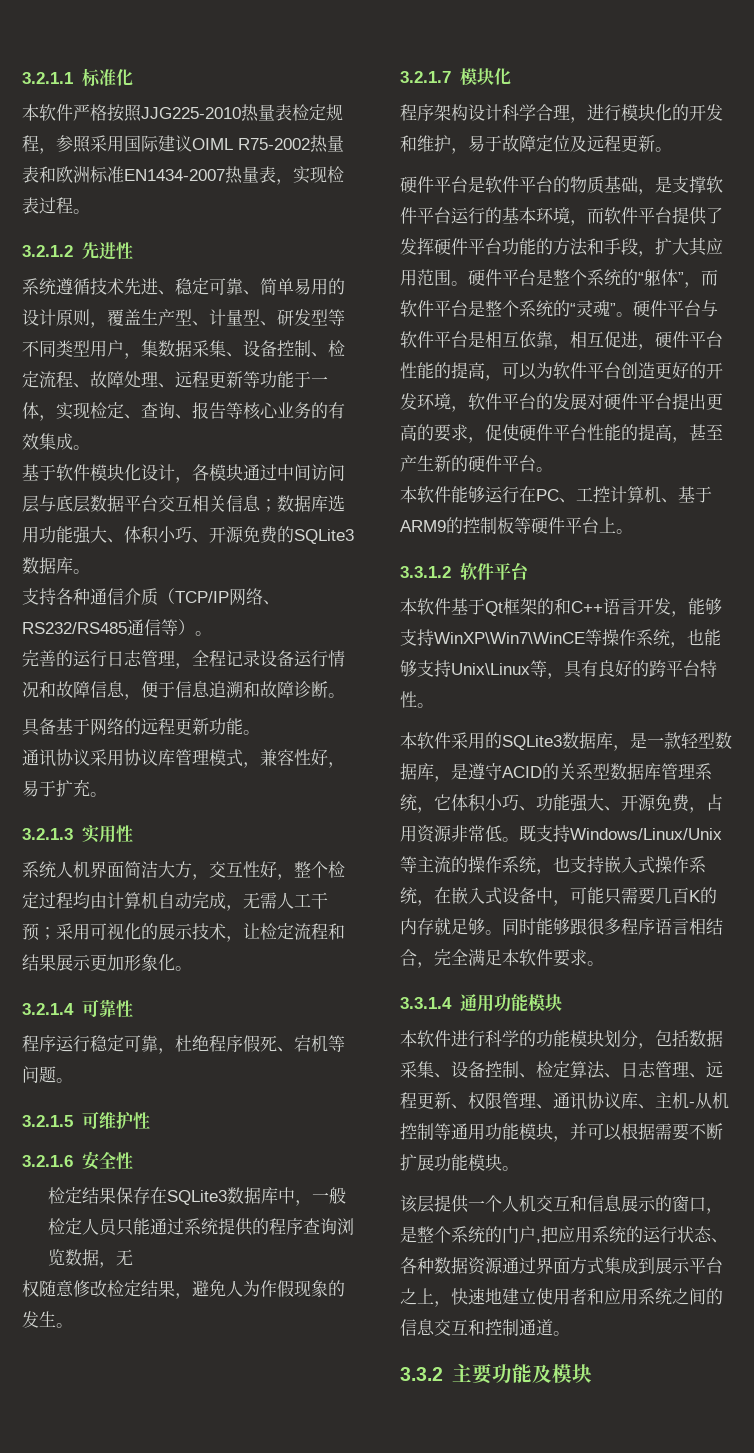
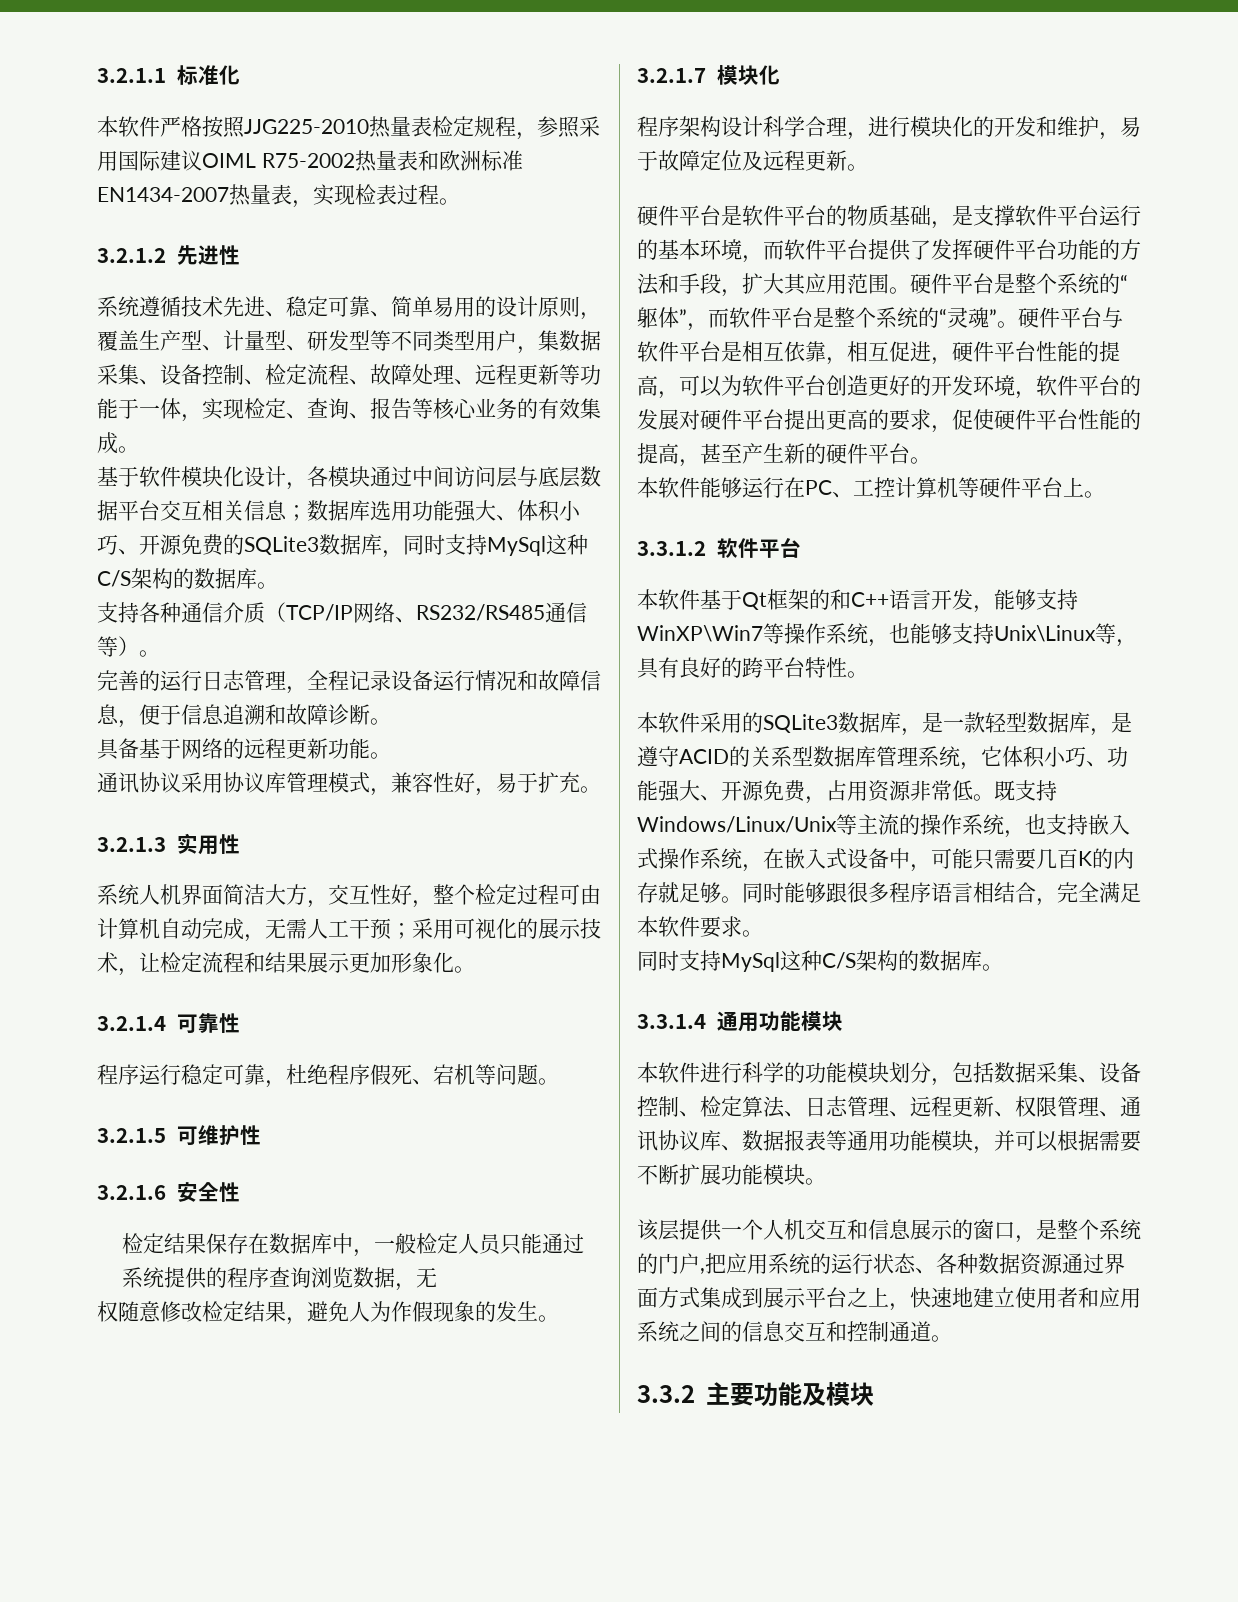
- 基于软件模块化设计，各模块通过中间访问层与底层数据平台交互相关信息；数据库选用功能强大、体积小巧、开源免费的SQLite3数据库。
+ 基于软件模块化设计，各模块通过中间访问层与底层数据平台交互相关信息；数据库选用功能强大、体积小巧、开源免费的SQLite3数据库，同时支持MySql这种C/S架构的数据库。
- 系统人机界面简洁大方，交互性好，整个检定过程均由计算机自动完成，无需人工干预；采用可视化的展示技术，让检定流程和结果展示更加形象化。
+ 系统人机界面简洁大方，交互性好，整个检定过程可由计算机自动完成，无需人工干预；采用可视化的展示技术，让检定流程和结果展示更加形象化。
- 检定结果保存在SQLite3数据库中，一般检定人员只能通过系统提供的程序查询浏览数据，无
+ 检定结果保存在数据库中，一般检定人员只能通过系统提供的程序查询浏览数据，无
- 本软件能够运行在PC、工控计算机、基于ARM9的控制板等硬件平台上。
+ 本软件能够运行在PC、工控计算机等硬件平台上。
- 本软件基于Qt框架的和C++语言开发，能够支持WinXP\Win7\WinCE等操作系统，也能够支持Unix\Linux等，具有良好的跨平台特性。
+ 本软件基于Qt框架的和C++语言开发，能够支持WinXP\Win7等操作系统，也能够支持Unix\Linux等，具有良好的跨平台特性。
  同时能够跟很多程序语言相结合，完全满足本软件要求。
+ 同时支持MySql这种C/S架构的数据库。
- 本软件进行科学的功能模块划分，包括数据采集、设备控制、检定算法、日志管理、远程更新、权限管理、通讯协议库、主机-从机控制等通用功能模块，并可以根据需要不断扩展功能模块。
+ 本软件进行科学的功能模块划分，包括数据采集、设备控制、检定算法、日志管理、远程更新、权限管理、通讯协议库、数据报表等通用功能模块，并可以根据需要不断扩展功能模块。

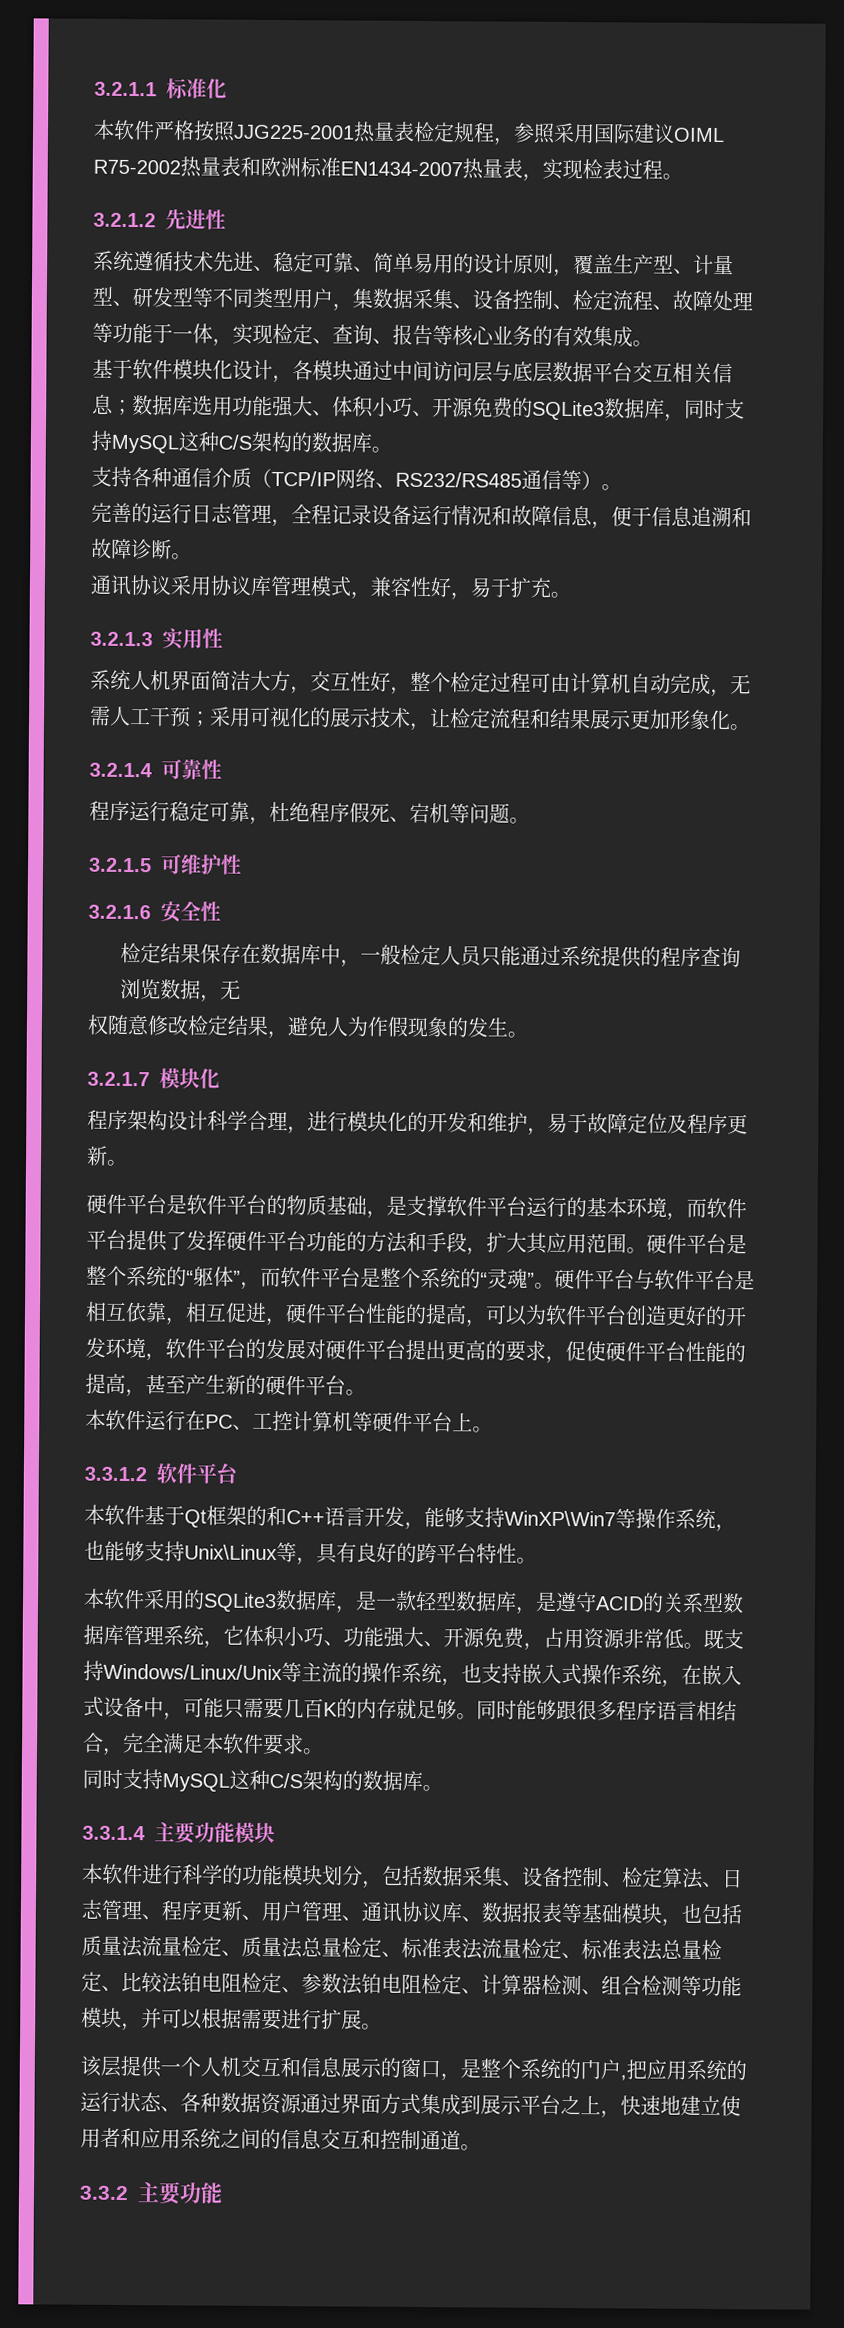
- 本软件严格按照JJG225-2010热量表检定规程，参照采用国际建议OIML R75-2002热量表和欧洲标准EN1434-2007热量表，实现检表过程。
+ 本软件严格按照JJG225-2001热量表检定规程，参照采用国际建议OIML R75-2002热量表和欧洲标准EN1434-2007热量表，实现检表过程。
- 系统遵循技术先进、稳定可靠、简单易用的设计原则，覆盖生产型、计量型、研发型等不同类型用户，集数据采集、设备控制、检定流程、故障处理、远程更新等功能于一体，实现检定、查询、报告等核心业务的有效集成。
+ 系统遵循技术先进、稳定可靠、简单易用的设计原则，覆盖生产型、计量型、研发型等不同类型用户，集数据采集、设备控制、检定流程、故障处理等功能于一体，实现检定、查询、报告等核心业务的有效集成。
- 基于软件模块化设计，各模块通过中间访问层与底层数据平台交互相关信息；数据库选用功能强大、体积小巧、开源免费的SQLite3数据库，同时支持MySql这种C/S架构的数据库。
+ 基于软件模块化设计，各模块通过中间访问层与底层数据平台交互相关信息；数据库选用功能强大、体积小巧、开源免费的SQLite3数据库，同时支持MySQL这种C/S架构的数据库。
- 具备基于网络的远程更新功能。
- 程序架构设计科学合理，进行模块化的开发和维护，易于故障定位及远程更新。
+ 程序架构设计科学合理，进行模块化的开发和维护，易于故障定位及程序更新。
- 本软件能够运行在PC、工控计算机等硬件平台上。
+ 本软件运行在PC、工控计算机等硬件平台上。
  同时能够跟很多程序语言相结合，完全满足本软件要求。
- 同时支持MySql这种C/S架构的数据库。
+ 同时支持MySQL这种C/S架构的数据库。
- 3.3.1.4通用功能模块
+ 3.3.1.4主要功能模块
- 本软件进行科学的功能模块划分，包括数据采集、设备控制、检定算法、日志管理、远程更新、权限管理、通讯协议库、数据报表等通用功能模块，并可以根据需要不断扩展功能模块。
+ 本软件进行科学的功能模块划分，包括数据采集、设备控制、检定算法、日志管理、程序更新、用户管理、通讯协议库、数据报表等基础模块，也包括质量法流量检定、质量法总量检定、标准表法流量检定、标准表法总量检定、比较法铂电阻检定、参数法铂电阻检定、计算器检测、组合检测等功能模块，并可以根据需要进行扩展。
- 3.3.2主要功能及模块
+ 3.3.2主要功能

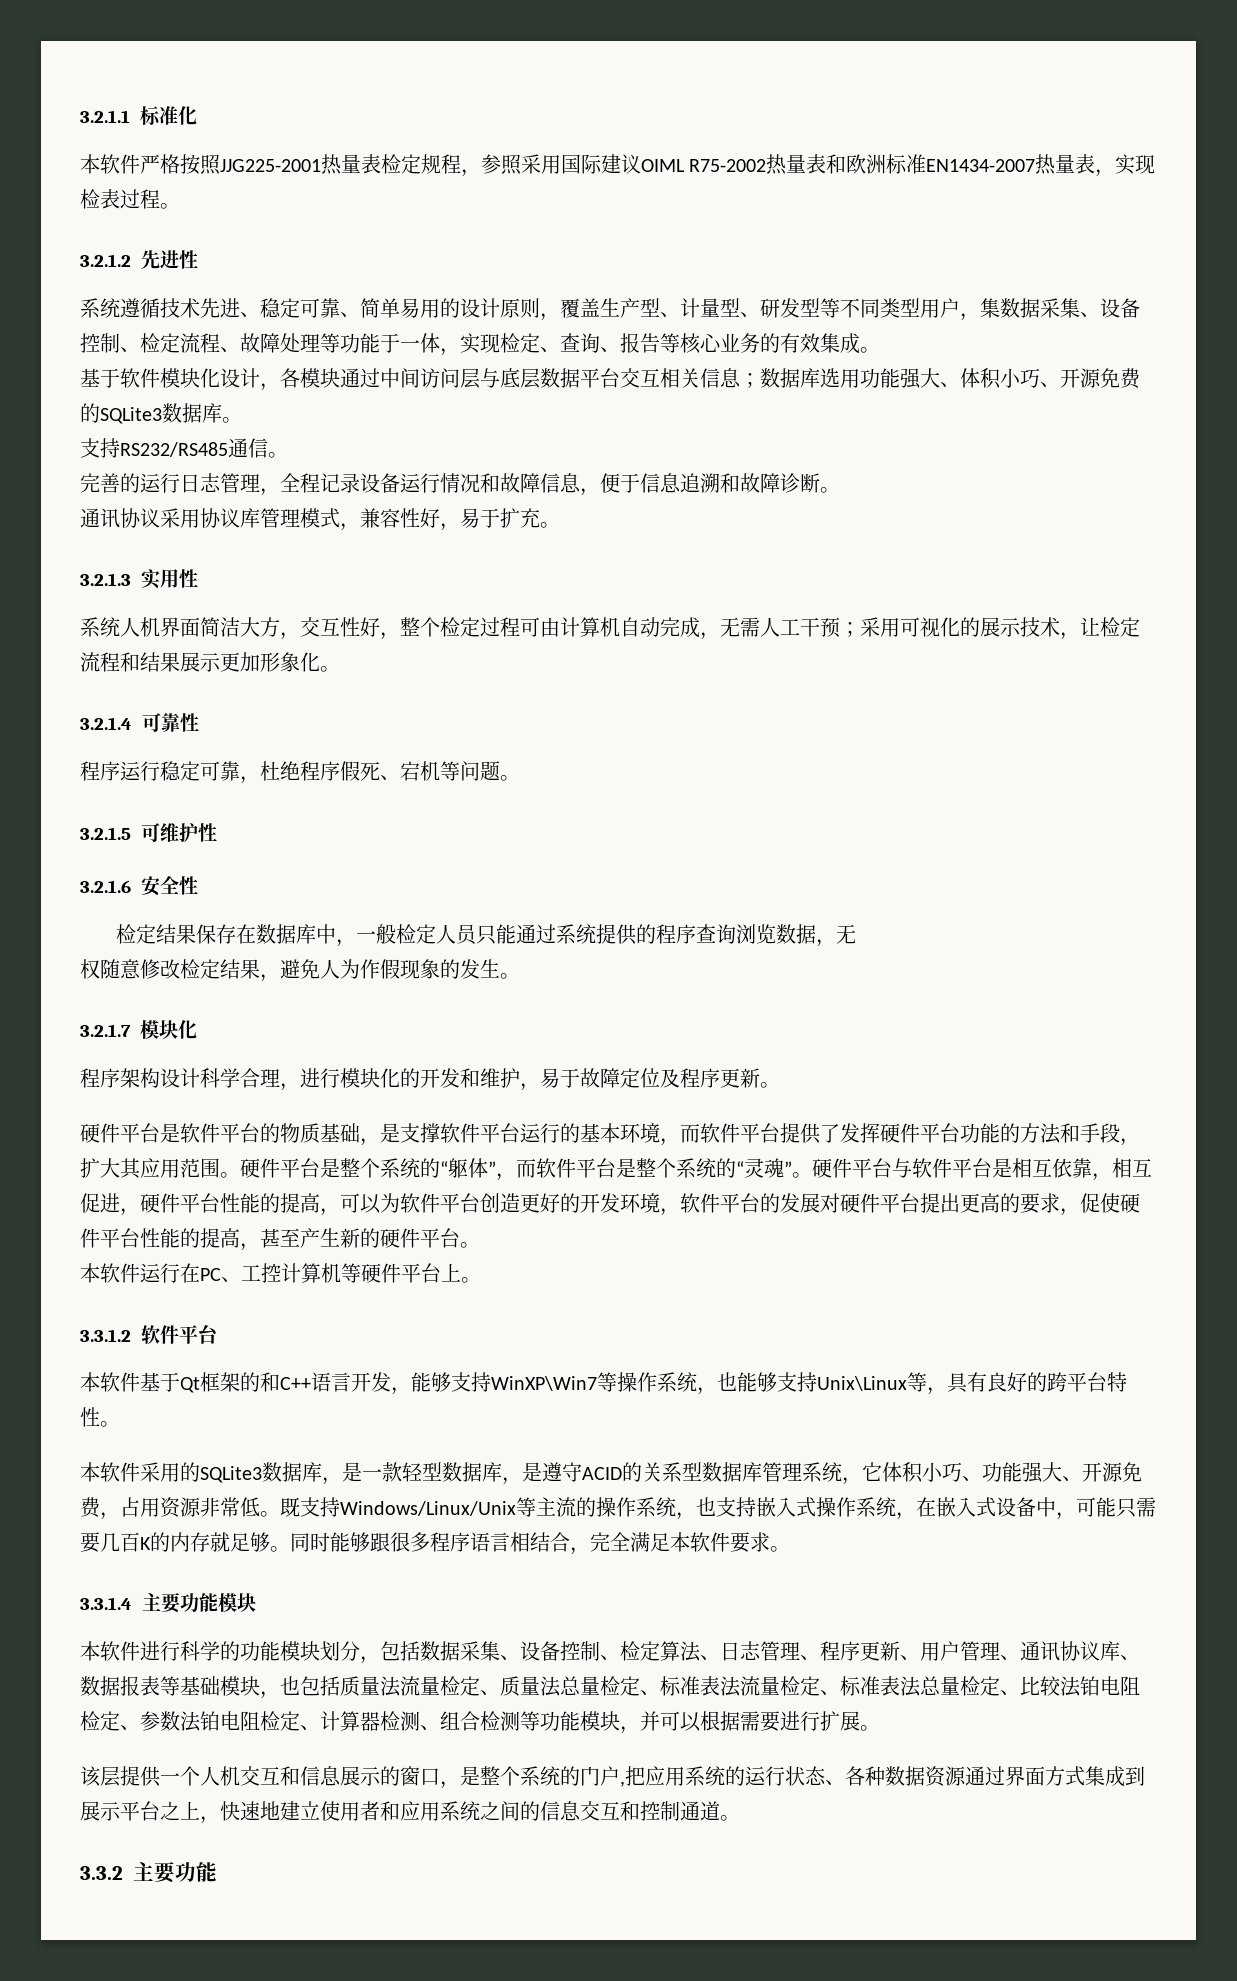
- 基于软件模块化设计，各模块通过中间访问层与底层数据平台交互相关信息；数据库选用功能强大、体积小巧、开源免费的SQLite3数据库，同时支持MySQL这种C/S架构的数据库。
- 支持各种通信介质（TCP/IP网络、RS232/RS485通信等）。
+ 基于软件模块化设计，各模块通过中间访问层与底层数据平台交互相关信息；数据库选用功能强大、体积小巧、开源免费的SQLite3数据库。
+ 支持RS232/RS485通信。
  同时能够跟很多程序语言相结合，完全满足本软件要求。
- 同时支持MySQL这种C/S架构的数据库。

